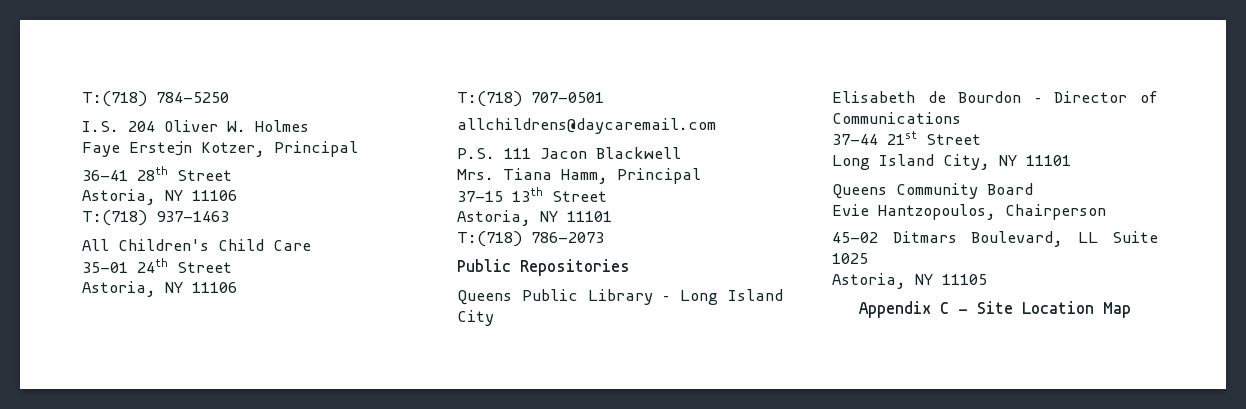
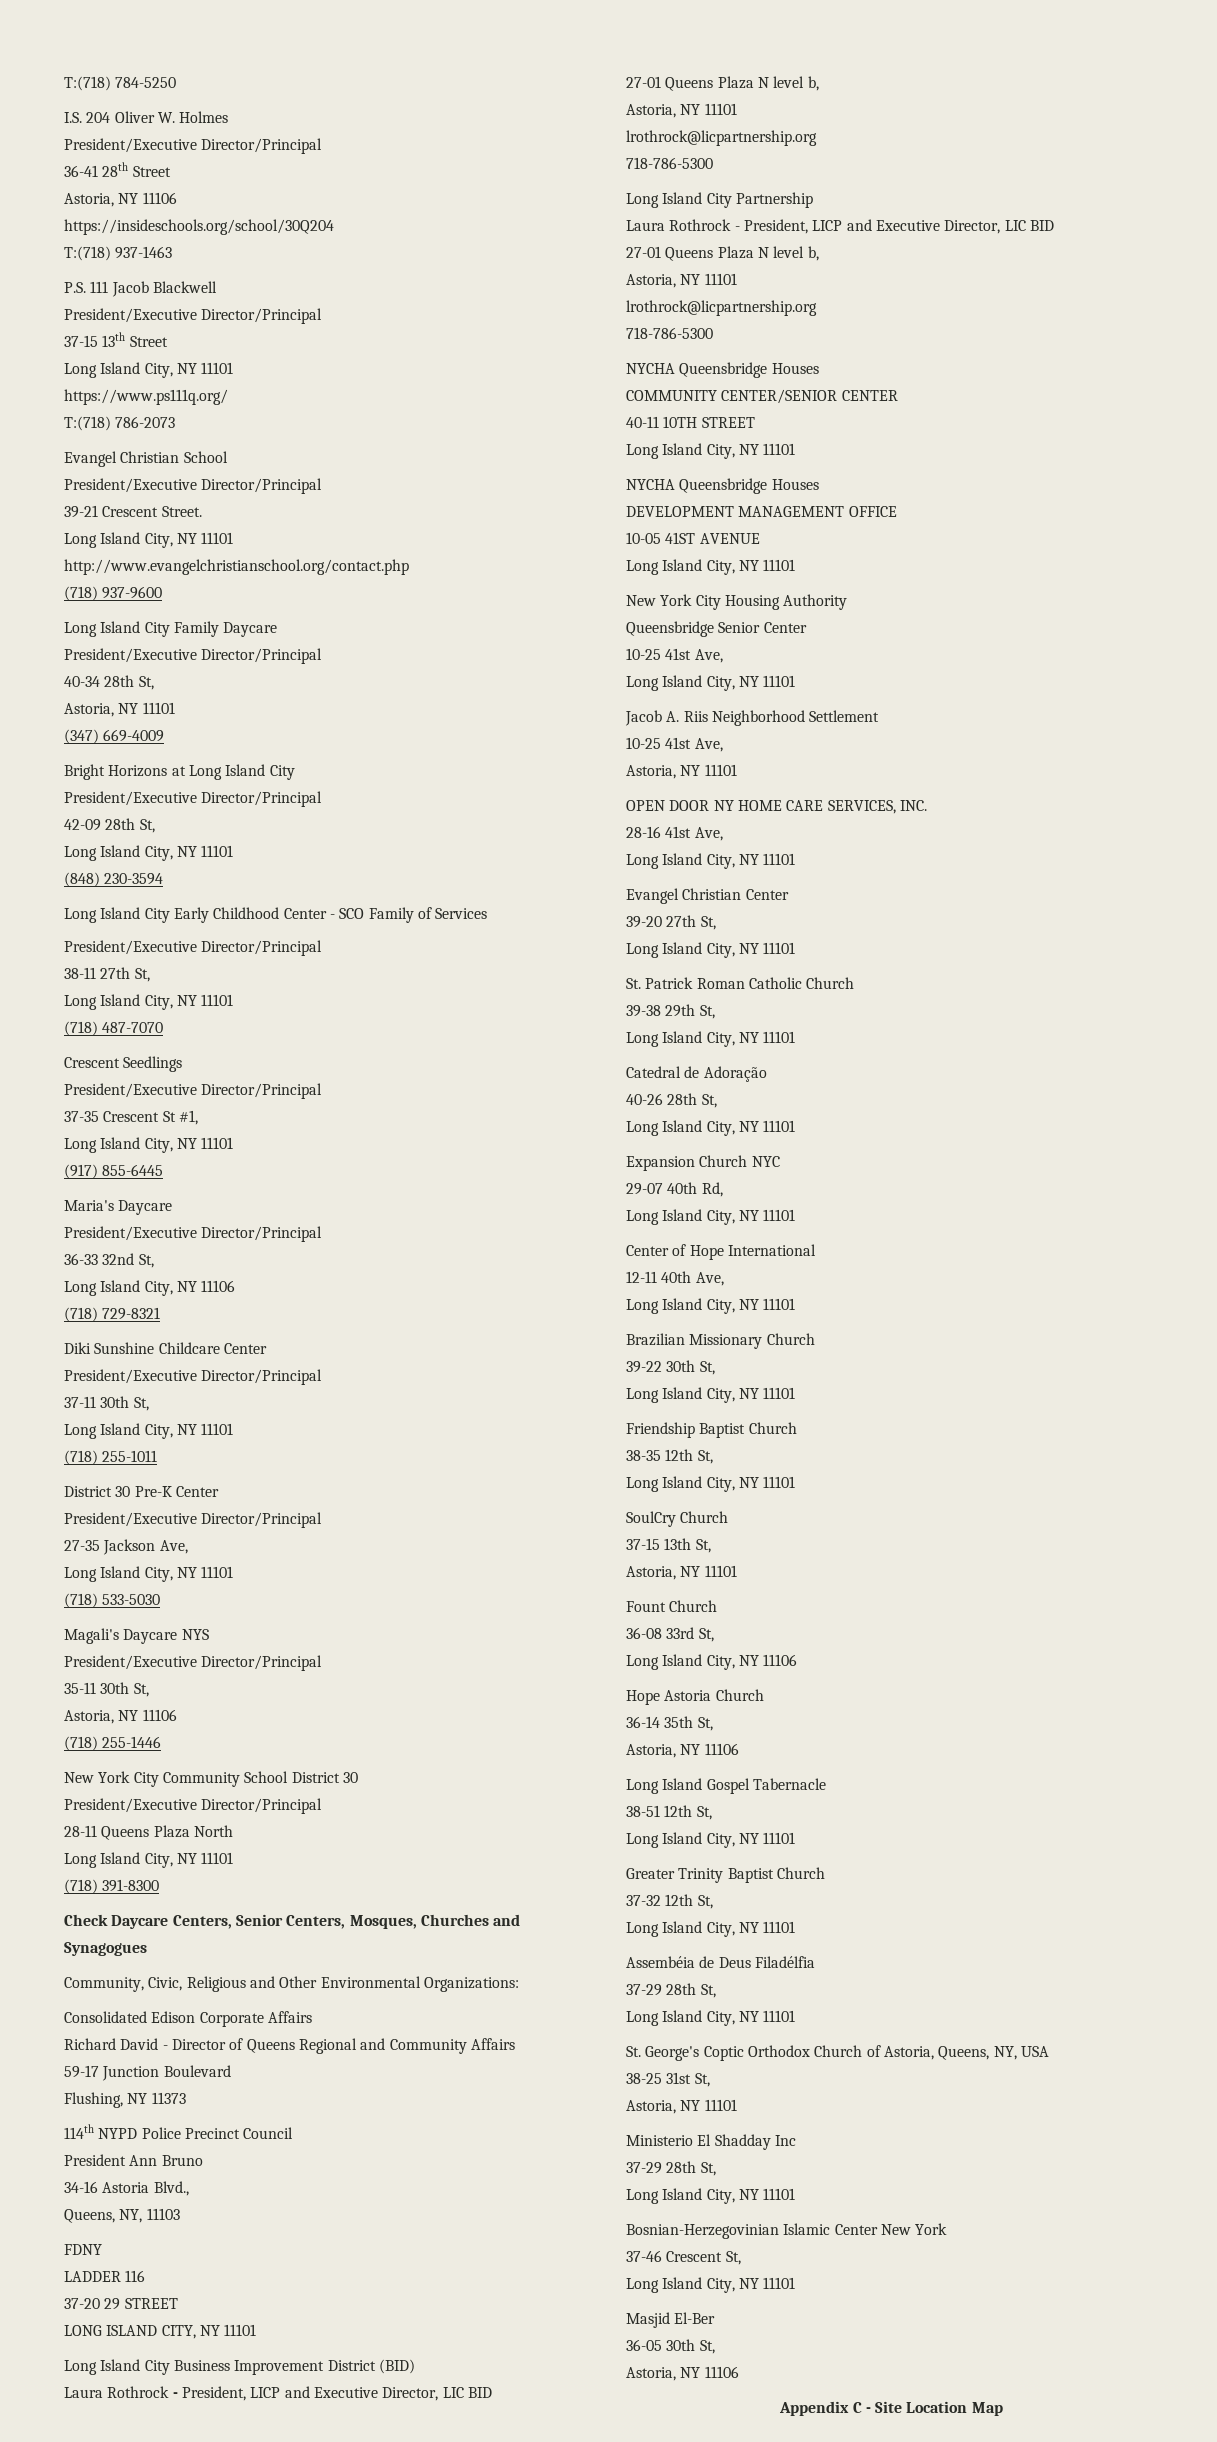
  I.S. 204 Oliver W. Holmes
- Faye Erstejn Kotzer, Principal
+ President/Executive Director/Principal
+ https://insideschools.org/school/30Q204
- All Children's Child Care
- 35-01 24th Street
- Astoria, NY 11106
- T:(718) 707-0501
- allchildrens@daycaremail.com
- P.S. 111 Jacon Blackwell
- Mrs. Tiana Hamm, Principal
+ P.S. 111 Jacob Blackwell
+ President/Executive Director/Principal
  37-15 13th Street
+ Long Island City, NY 11101
+ https://www.ps111q.org/
+ T:(718) 786-2073
+ Evangel Christian School
+ President/Executive Director/Principal
+ 39-21 Crescent Street.
+ Long Island City, NY 11101
+ http://www.evangelchristianschool.org/contact.php
+ (718) 937-9600
+ Long Island City Family Daycare
+ President/Executive Director/Principal
+ 40-34 28th St,
  Astoria, NY 11101
- T:(718) 786-2073
- Public Repositories
- Queens Public Library – Long Island City
- Elisabeth de Bourdon – Director of Communications
- 37-44 21st Street
+ (347) 669-4009
+ Bright Horizons at Long Island City
+ President/Executive Director/Principal
+ 42-09 28th St,
  Long Island City, NY 11101
- Queens Community Board
- Evie Hantzopoulos, Chairperson
- 45-02 Ditmars Boulevard, LL Suite 1025
- Astoria, NY 11105
+ (848) 230-3594
+ Long Island City Early Childhood Center - SCO Family of Services
+ President/Executive Director/Principal
+ 38-11 27th St,
+ Long Island City, NY 11101
+ (718) 487-7070
+ Crescent Seedlings
+ President/Executive Director/Principal
+ 37-35 Crescent St #1,
+ Long Island City, NY 11101
+ (917) 855-6445
+ Maria's Daycare
+ President/Executive Director/Principal
+ 36-33 32nd St,
+ Long Island City, NY 11106
+ (718) 729-8321
+ Diki Sunshine Childcare Center
+ President/Executive Director/Principal
+ 37-11 30th St,
+ Long Island City, NY 11101
+ (718) 255-1011
+ District 30 Pre-K Center
+ President/Executive Director/Principal
+ 27-35 Jackson Ave,
+ Long Island City, NY 11101
+ (718) 533-5030
+ Magali's Daycare NYS
+ President/Executive Director/Principal
+ 35-11 30th St,
+ Astoria, NY 11106
+ (718) 255-1446
+ New York City Community School District 30
+ President/Executive Director/Principal
+ 28-11 Queens Plaza North
+ Long Island City, NY 11101
+ (718) 391-8300
+ Check Daycare Centers, Senior Centers, Mosques, Churches and Synagogues
+ Community, Civic, Religious and Other Environmental Organizations:
+ Consolidated Edison Corporate Affairs
+ Richard David - Director of Queens Regional and Community Affairs
+ 59-17 Junction Boulevard
+ Flushing, NY 11373
+ 114th NYPD Police Precinct Council
+ President Ann Bruno
+ 34-16 Astoria Blvd.,
+ Queens, NY, 11103
+ FDNY
+ LADDER 116
+ 37-20 29 STREET
+ LONG ISLAND CITY, NY 11101
+ Long Island City Business Improvement District (BID)
+ Laura Rothrock - President, LICP and Executive Director, LIC BID
+ 27-01 Queens Plaza N level b,
+ Astoria, NY 11101
+ lrothrock@licpartnership.org
+ 718-786-5300
+ Long Island City Partnership
+ Laura Rothrock - President, LICP and Executive Director, LIC BID
+ 27-01 Queens Plaza N level b,
+ Astoria, NY 11101
+ lrothrock@licpartnership.org
+ 718-786-5300
+ NYCHA Queensbridge Houses
+ COMMUNITY CENTER/SENIOR CENTER
+ 40-11 10TH STREET
+ Long Island City, NY 11101
+ NYCHA Queensbridge Houses
+ DEVELOPMENT MANAGEMENT OFFICE
+ 10-05 41ST AVENUE
+ Long Island City, NY 11101
+ New York City Housing Authority
+ Queensbridge Senior Center
+ 10-25 41st Ave,
+ Long Island City, NY 11101
+ Jacob A. Riis Neighborhood Settlement
+ 10-25 41st Ave,
+ Astoria, NY 11101
+ OPEN DOOR NY HOME CARE SERVICES, INC.
+ 28-16 41st Ave,
+ Long Island City, NY 11101
+ Evangel Christian Center
+ 39-20 27th St,
+ Long Island City, NY 11101
+ St. Patrick Roman Catholic Church
+ 39-38 29th St,
+ Long Island City, NY 11101
+ Catedral de Adoração
+ 40-26 28th St,
+ Long Island City, NY 11101
+ Expansion Church NYC
+ 29-07 40th Rd,
+ Long Island City, NY 11101
+ Center of Hope International
+ 12-11 40th Ave,
+ Long Island City, NY 11101
+ Brazilian Missionary Church
+ 39-22 30th St,
+ Long Island City, NY 11101
+ Friendship Baptist Church
+ 38-35 12th St,
+ Long Island City, NY 11101
+ SoulCry Church
+ 37-15 13th St,
+ Astoria, NY 11101
+ Fount Church
+ 36-08 33rd St,
+ Long Island City, NY 11106
+ Hope Astoria Church
+ 36-14 35th St,
+ Astoria, NY 11106
+ Long Island Gospel Tabernacle
+ 38-51 12th St,
+ Long Island City, NY 11101
+ Greater Trinity Baptist Church
+ 37-32 12th St,
+ Long Island City, NY 11101
+ Assembéia de Deus Filadélfia
+ 37-29 28th St,
+ Long Island City, NY 11101
+ St. George's Coptic Orthodox Church of Astoria, Queens, NY, USA
+ 38-25 31st St,
+ Astoria, NY 11101
+ Ministerio El Shadday Inc
+ 37-29 28th St,
+ Long Island City, NY 11101
+ Bosnian-Herzegovinian Islamic Center New York
+ 37-46 Crescent St,
+ Long Island City, NY 11101
+ Masjid El-Ber
+ 36-05 30th St,
+ Astoria, NY 11106

